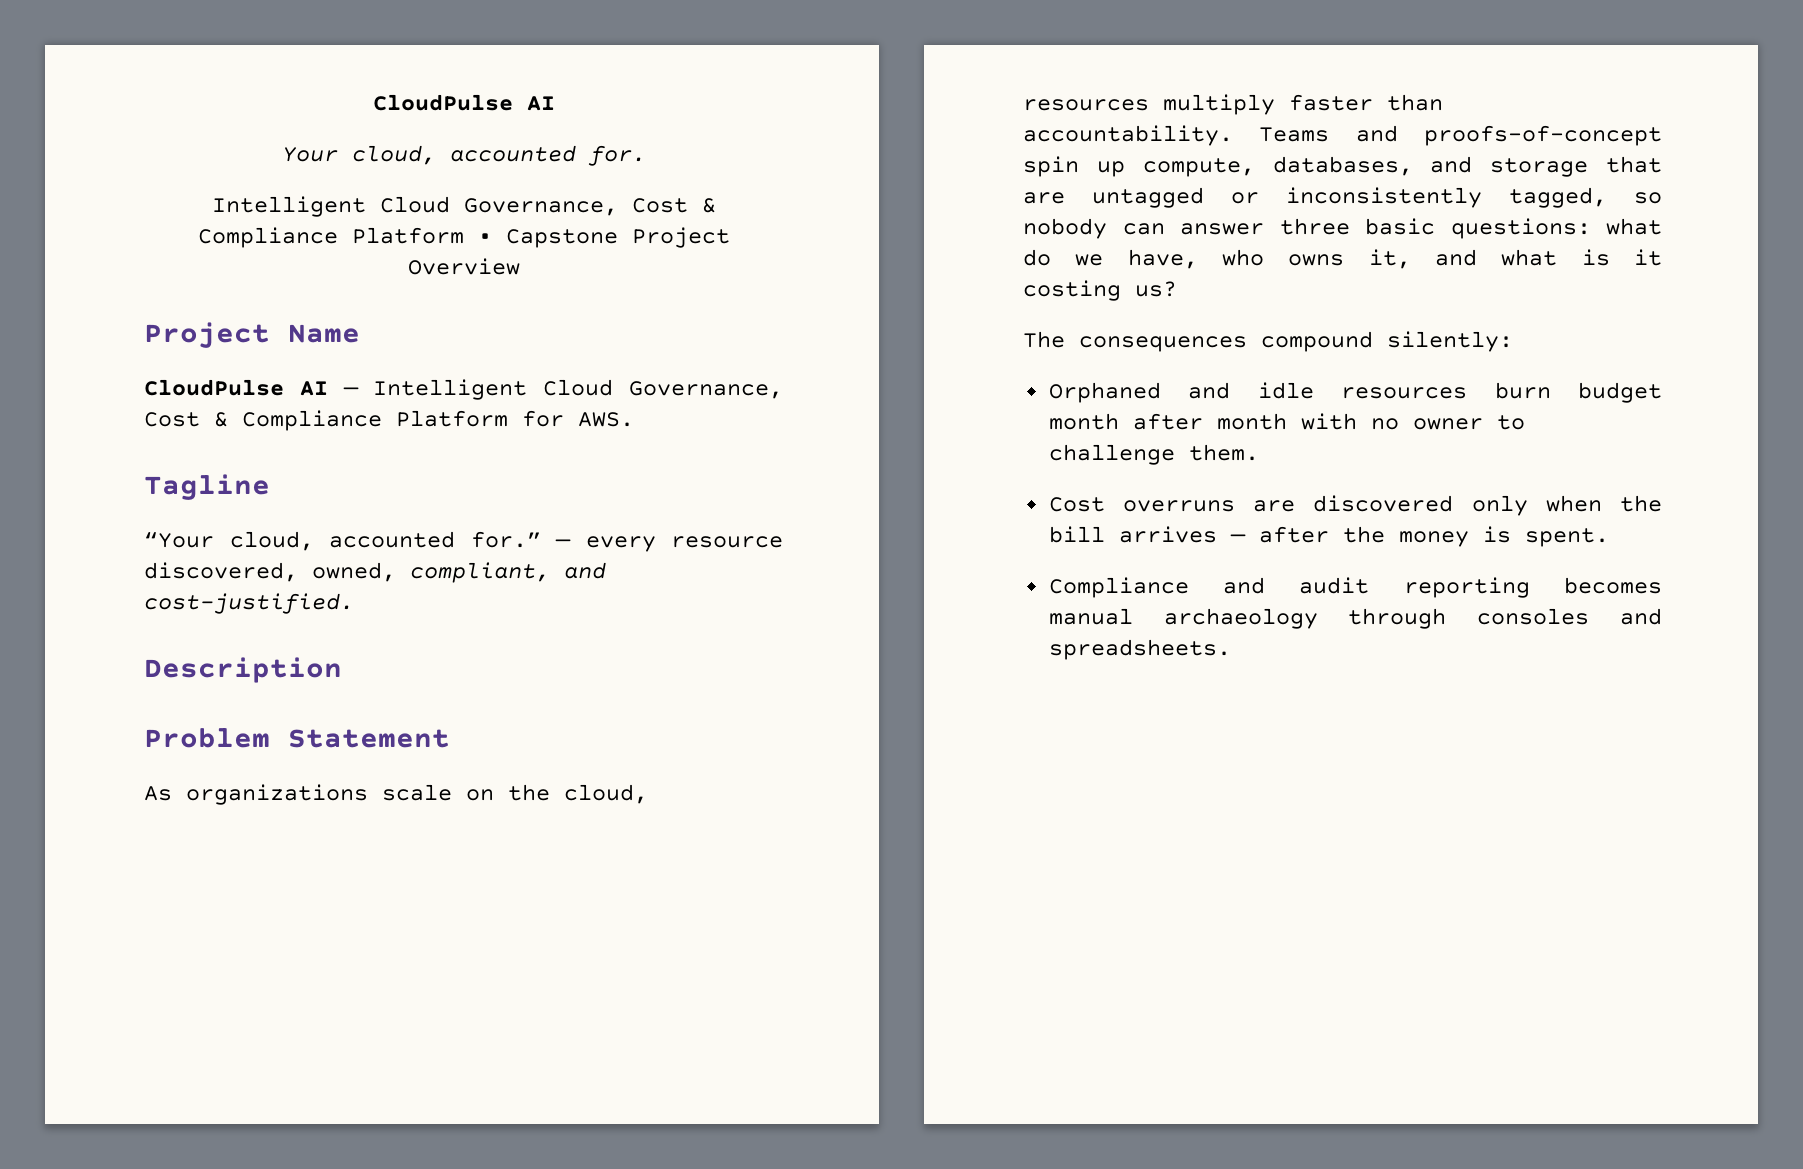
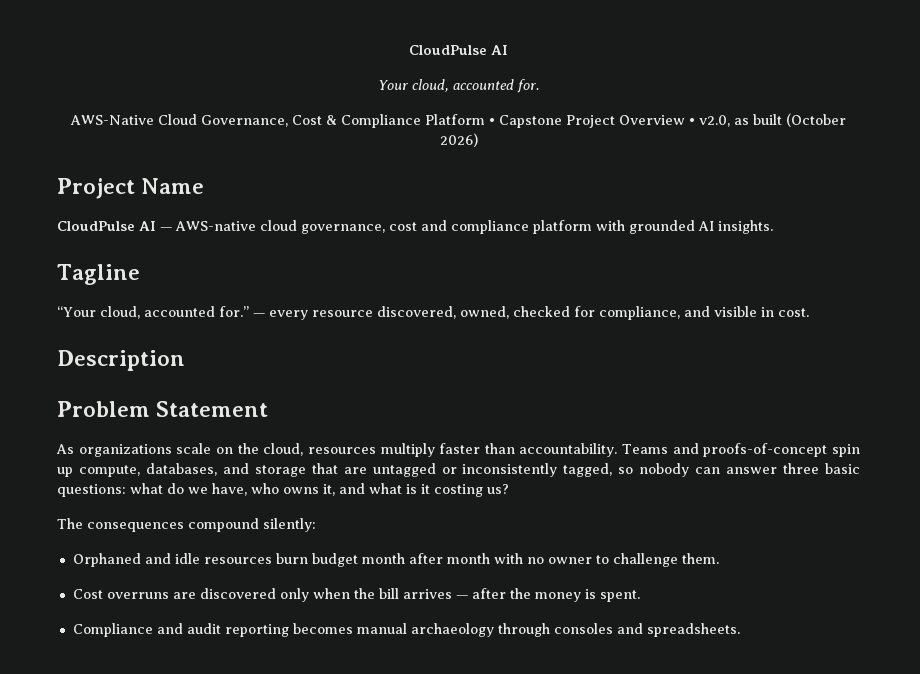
- Intelligent Cloud Governance, Cost & Compliance Platform • Capstone Project Overview
+ AWS-Native Cloud Governance, Cost & Compliance Platform • Capstone Project Overview • v2.0, as built (October 2026)
- CloudPulse AI — Intelligent Cloud Governance, Cost & Compliance Platform for AWS.
+ CloudPulse AI — AWS-native cloud governance, cost and compliance platform with grounded AI insights.
- — every resource discovered, owned, compliant, and cost-justified.
+ — every resource discovered, owned, checked for compliance, and visible in cost.

